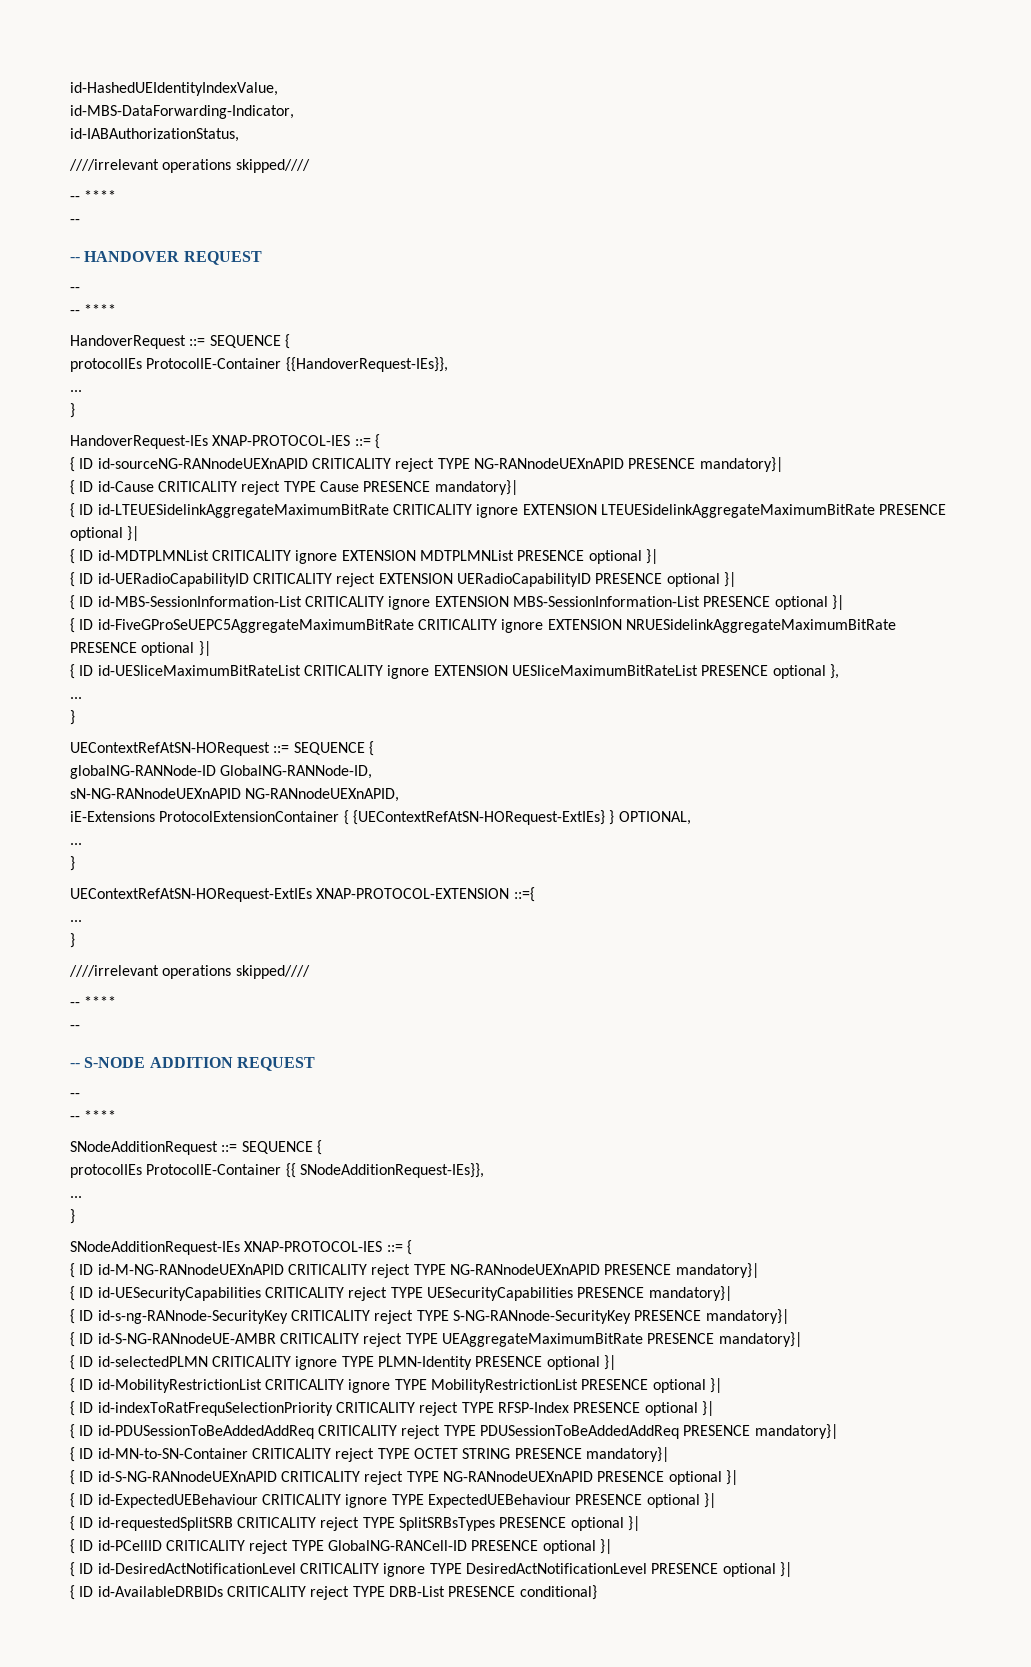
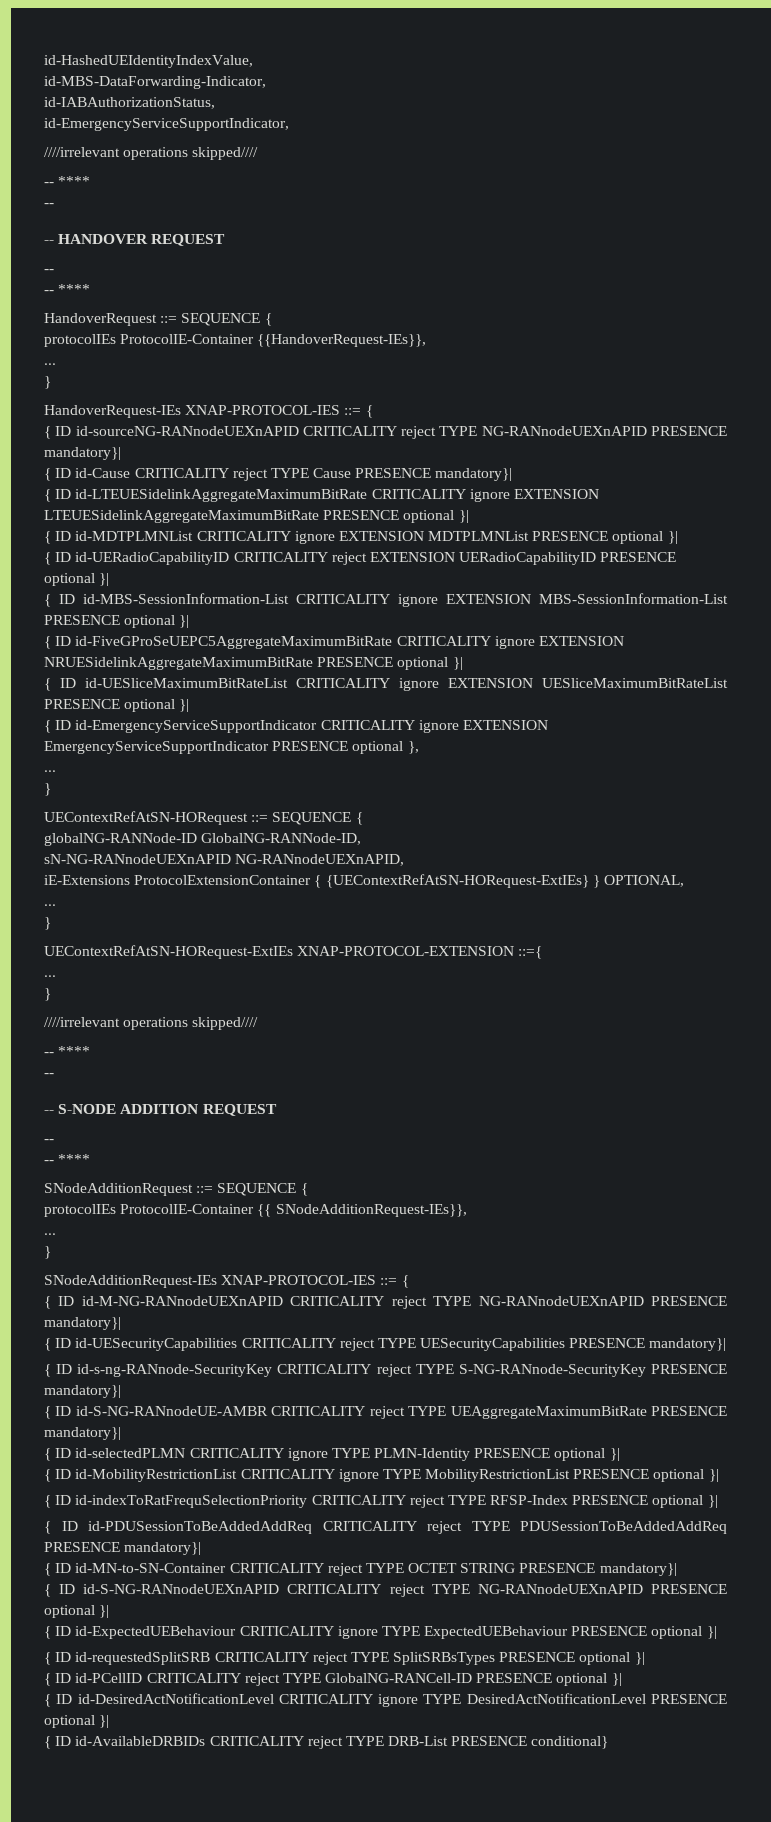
+ id-EmergencyServiceSupportIndicator,
- { ID id-UESliceMaximumBitRateList CRITICALITY ignore EXTENSION UESliceMaximumBitRateList PRESENCE optional },
+ { ID id-UESliceMaximumBitRateList CRITICALITY ignore EXTENSION UESliceMaximumBitRateList PRESENCE optional }|
+ { ID id-EmergencyServiceSupportIndicator CRITICALITY ignore EXTENSION EmergencyServiceSupportIndicator PRESENCE optional },

